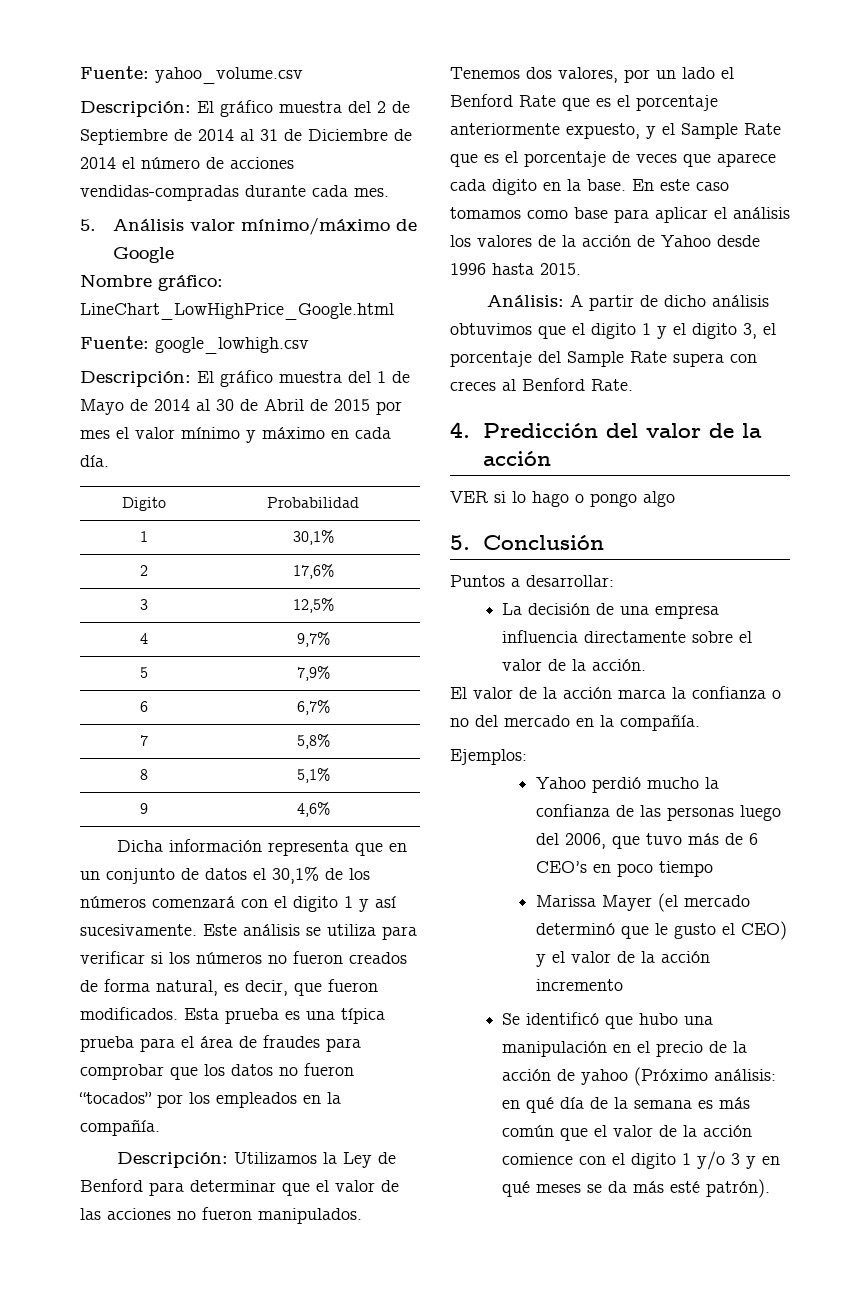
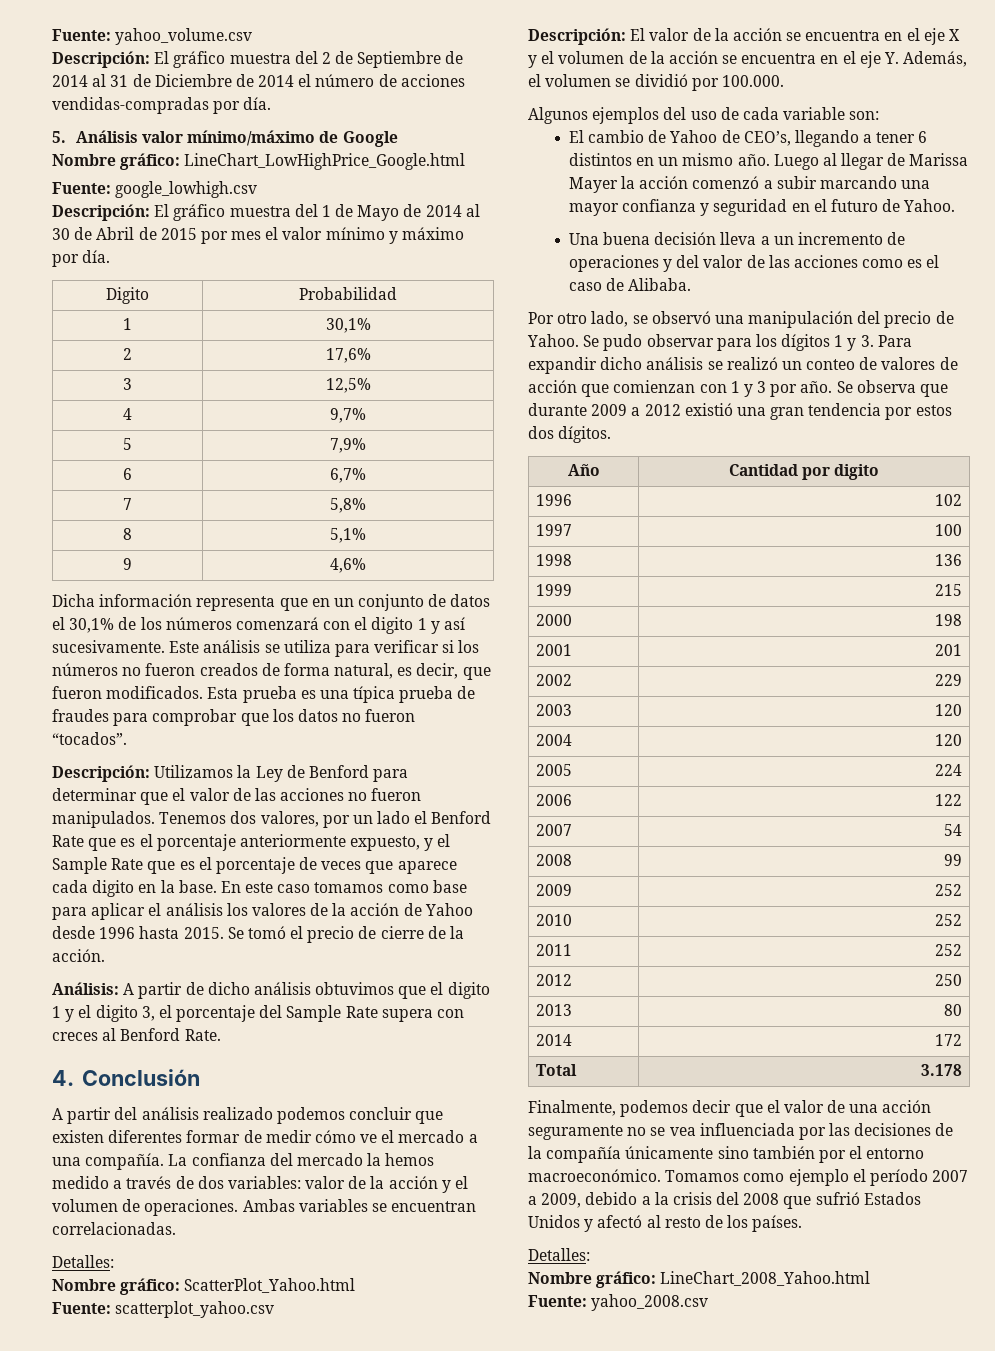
- Descripción: El gráfico muestra del 2 de Septiembre de 2014 al 31 de Diciembre de 2014 el número de acciones vendidas-compradas durante cada mes.
+ Descripción: El gráfico muestra del 2 de Septiembre de 2014 al 31 de Diciembre de 2014 el número de acciones vendidas-compradas por día.
- Descripción: El gráfico muestra del 1 de Mayo de 2014 al 30 de Abril de 2015 por mes el valor mínimo y máximo en cada día.
+ Descripción: El gráfico muestra del 1 de Mayo de 2014 al 30 de Abril de 2015 por mes el valor mínimo y máximo por día.
- Esta prueba es una típica prueba para el área de fraudes para comprobar que los datos no fueron “tocados” por los empleados en la compañía.
+ Esta prueba es una típica prueba de fraudes para comprobar que los datos no fueron “tocados”.
+ Se tomó el precio de cierre de la acción.
- 4. Predicción del valor de la acción
- VER si lo hago o pongo algo
- 5. Conclusión
- Puntos a desarrollar:
- La decisión de una empresa influencia directamente sobre el valor de la acción.
- El valor de la acción marca la confianza o no del mercado en la compañía.
- Ejemplos:
- Yahoo perdió mucho la confianza de las personas luego del 2006, que tuvo más de 6 CEO’s en poco tiempo
- Marissa Mayer (el mercado determinó que le gusto el CEO) y el valor de la acción incremento
- Se identificó que hubo una manipulación en el precio de la acción de yahoo (Próximo análisis: en qué día de la semana es más común que el valor de la acción comience con el digito 1 y/o 3 y en qué meses se da más esté patrón).
+ 4. Conclusión
+ A partir del análisis realizado podemos concluir que existen diferentes formar de medir cómo ve el mercado a una compañía. La confianza del mercado la hemos medido a través de dos variables: valor de la acción y el volumen de operaciones. Ambas variables se encuentran correlacionadas.
+ Detalles:
+ Nombre gráfico: ScatterPlot_Yahoo.html
+ Fuente: scatterplot_yahoo.csv
+ Descripción: El valor de la acción se encuentra en el eje X y el volumen de la acción se encuentra en el eje Y. Además, el volumen se dividió por 100.000.
+ Algunos ejemplos del uso de cada variable son:
+ El cambio de Yahoo de CEO’s, llegando a tener 6 distintos en un mismo año. Luego al llegar de Marissa Mayer la acción comenzó a subir marcando una mayor confianza y seguridad en el futuro de Yahoo.
+ Una buena decisión lleva a un incremento de operaciones y del valor de las acciones como es el caso de Alibaba.
+ Por otro lado, se observó una manipulación del precio de Yahoo. Se pudo observar para los dígitos 1 y 3. Para expandir dicho análisis se realizó un conteo de valores de acción que comienzan con 1 y 3 por año. Se observa que durante 2009 a 2012 existió una gran tendencia por estos dos dígitos.
+ Año | Cantidad por digito
+ 1996 | 102
+ 1997 | 100
+ 1998 | 136
+ 1999 | 215
+ 2000 | 198
+ 2001 | 201
+ 2002 | 229
+ 2003 | 120
+ 2004 | 120
+ 2005 | 224
+ 2006 | 122
+ 2007 | 54
+ 2008 | 99
+ 2009 | 252
+ 2010 | 252
+ 2011 | 252
+ 2012 | 250
+ 2013 | 80
+ 2014 | 172
+ Total | 3.178
+ Finalmente, podemos decir que el valor de una acción seguramente no se vea influenciada por las decisiones de la compañía únicamente sino también por el entorno macroeconómico. Tomamos como ejemplo el período 2007 a 2009, debido a la crisis del 2008 que sufrió Estados Unidos y afectó al resto de los países.
+ Detalles:
+ Nombre gráfico: LineChart_2008_Yahoo.html
+ Fuente: yahoo_2008.csv

